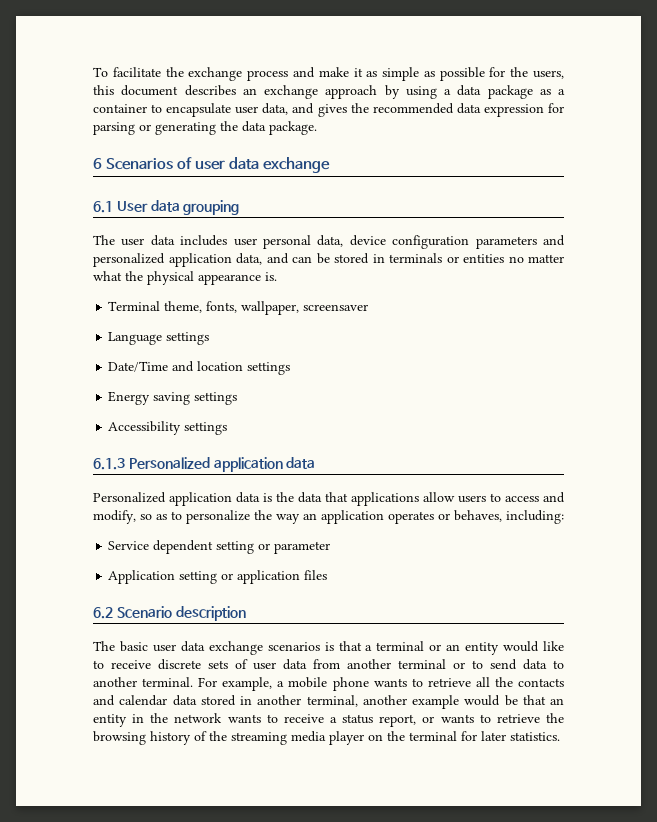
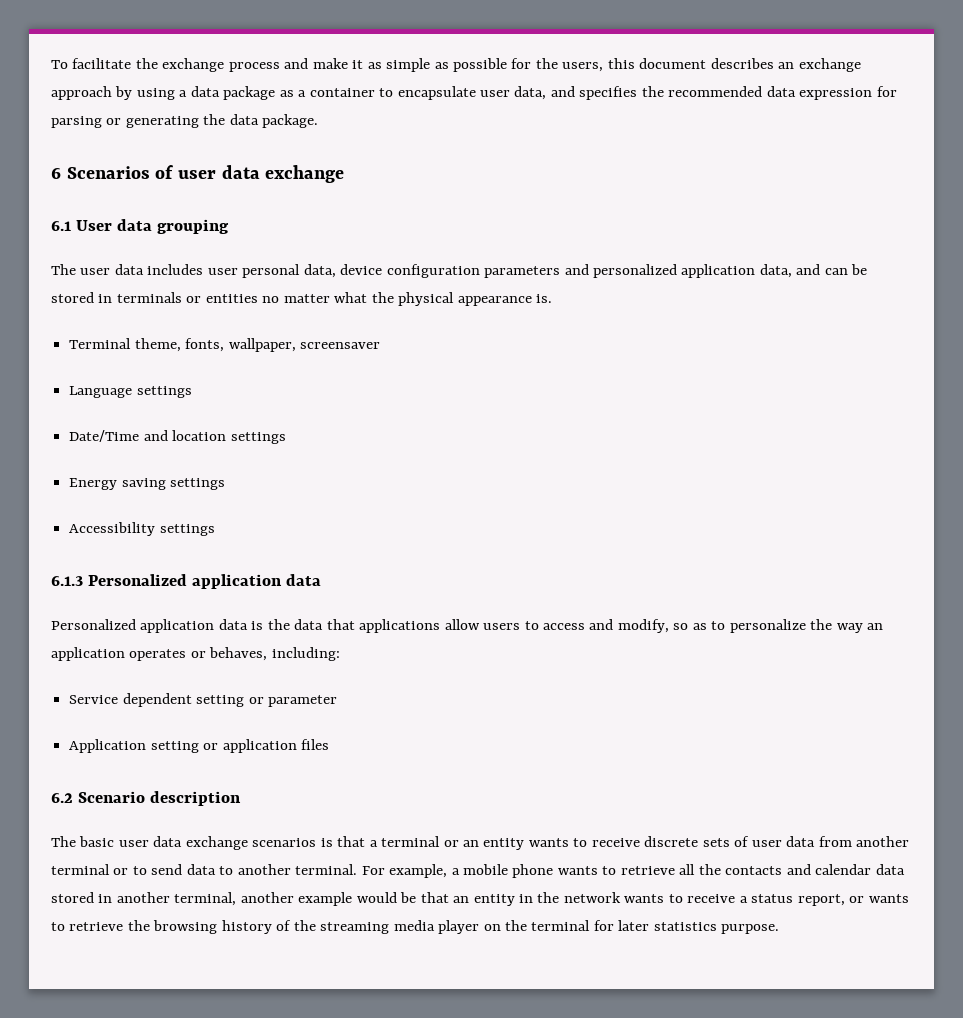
- To facilitate the exchange process and make it as simple as possible for the users, this document describes an exchange approach by using a data package as a container to encapsulate user data, and gives the recommended data expression for parsing or generating the data package.
+ To facilitate the exchange process and make it as simple as possible for the users, this document describes an exchange approach by using a data package as a container to encapsulate user data, and specifies the recommended data expression for parsing or generating the data package.
- The basic user data exchange scenarios is that a terminal or an entity would like to receive discrete sets of user data from another terminal or to send data to another terminal.
+ The basic user data exchange scenarios is that a terminal or an entity wants to receive discrete sets of user data from another terminal or to send data to another terminal.
- For example, a mobile phone wants to retrieve all the contacts and calendar data stored in another terminal, another example would be that an entity in the network wants to receive a status report, or wants to retrieve the browsing history of the streaming media player on the terminal for later statistics.
+ For example, a mobile phone wants to retrieve all the contacts and calendar data stored in another terminal, another example would be that an entity in the network wants to receive a status report, or wants to retrieve the browsing history of the streaming media player on the terminal for later statistics purpose.

